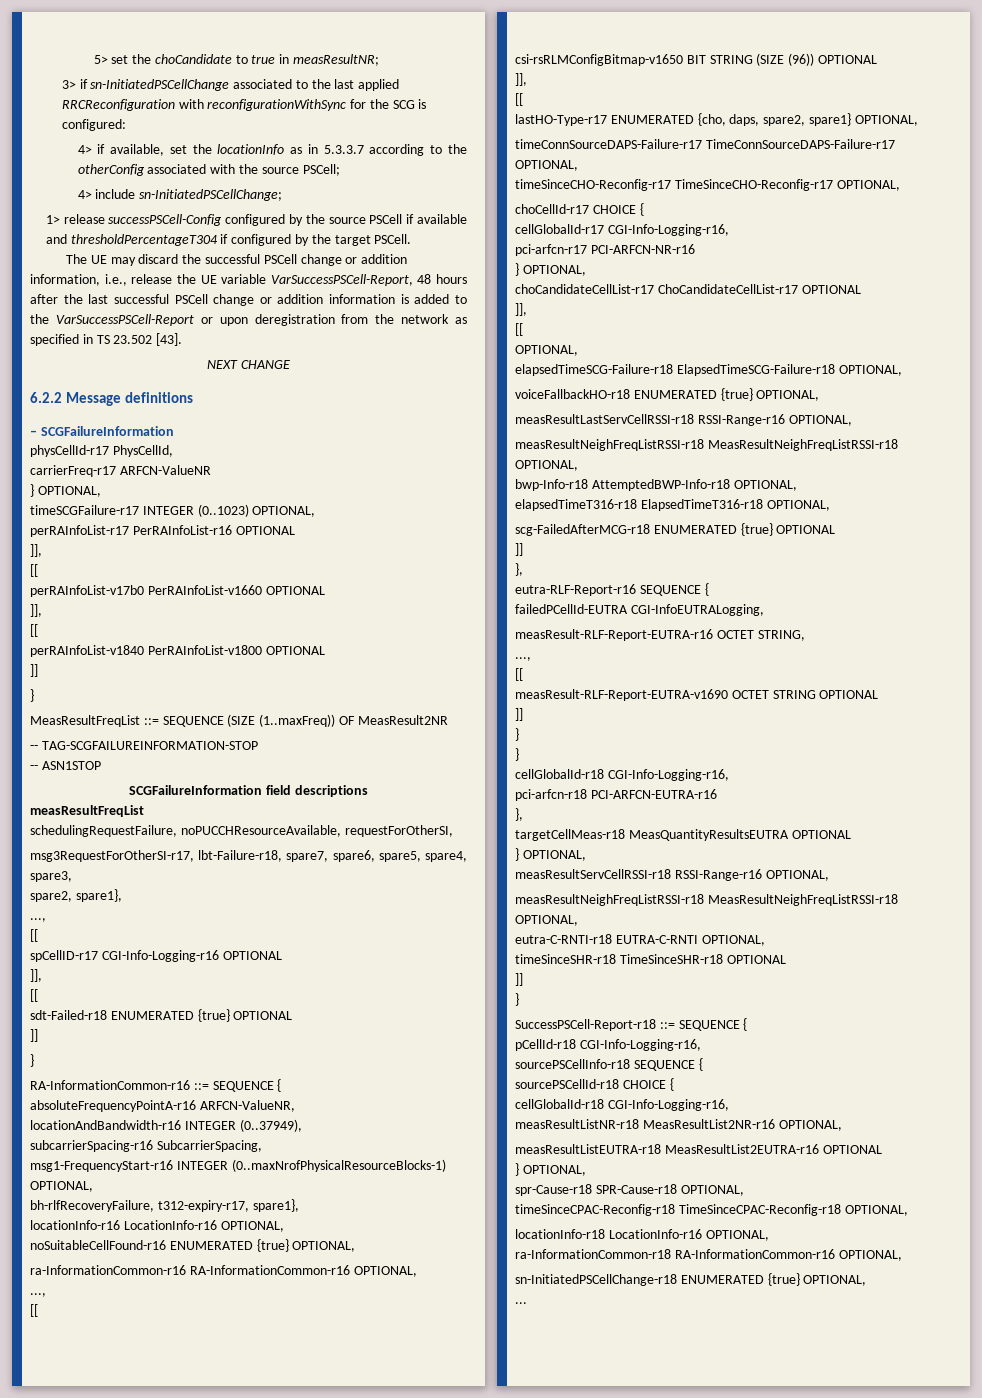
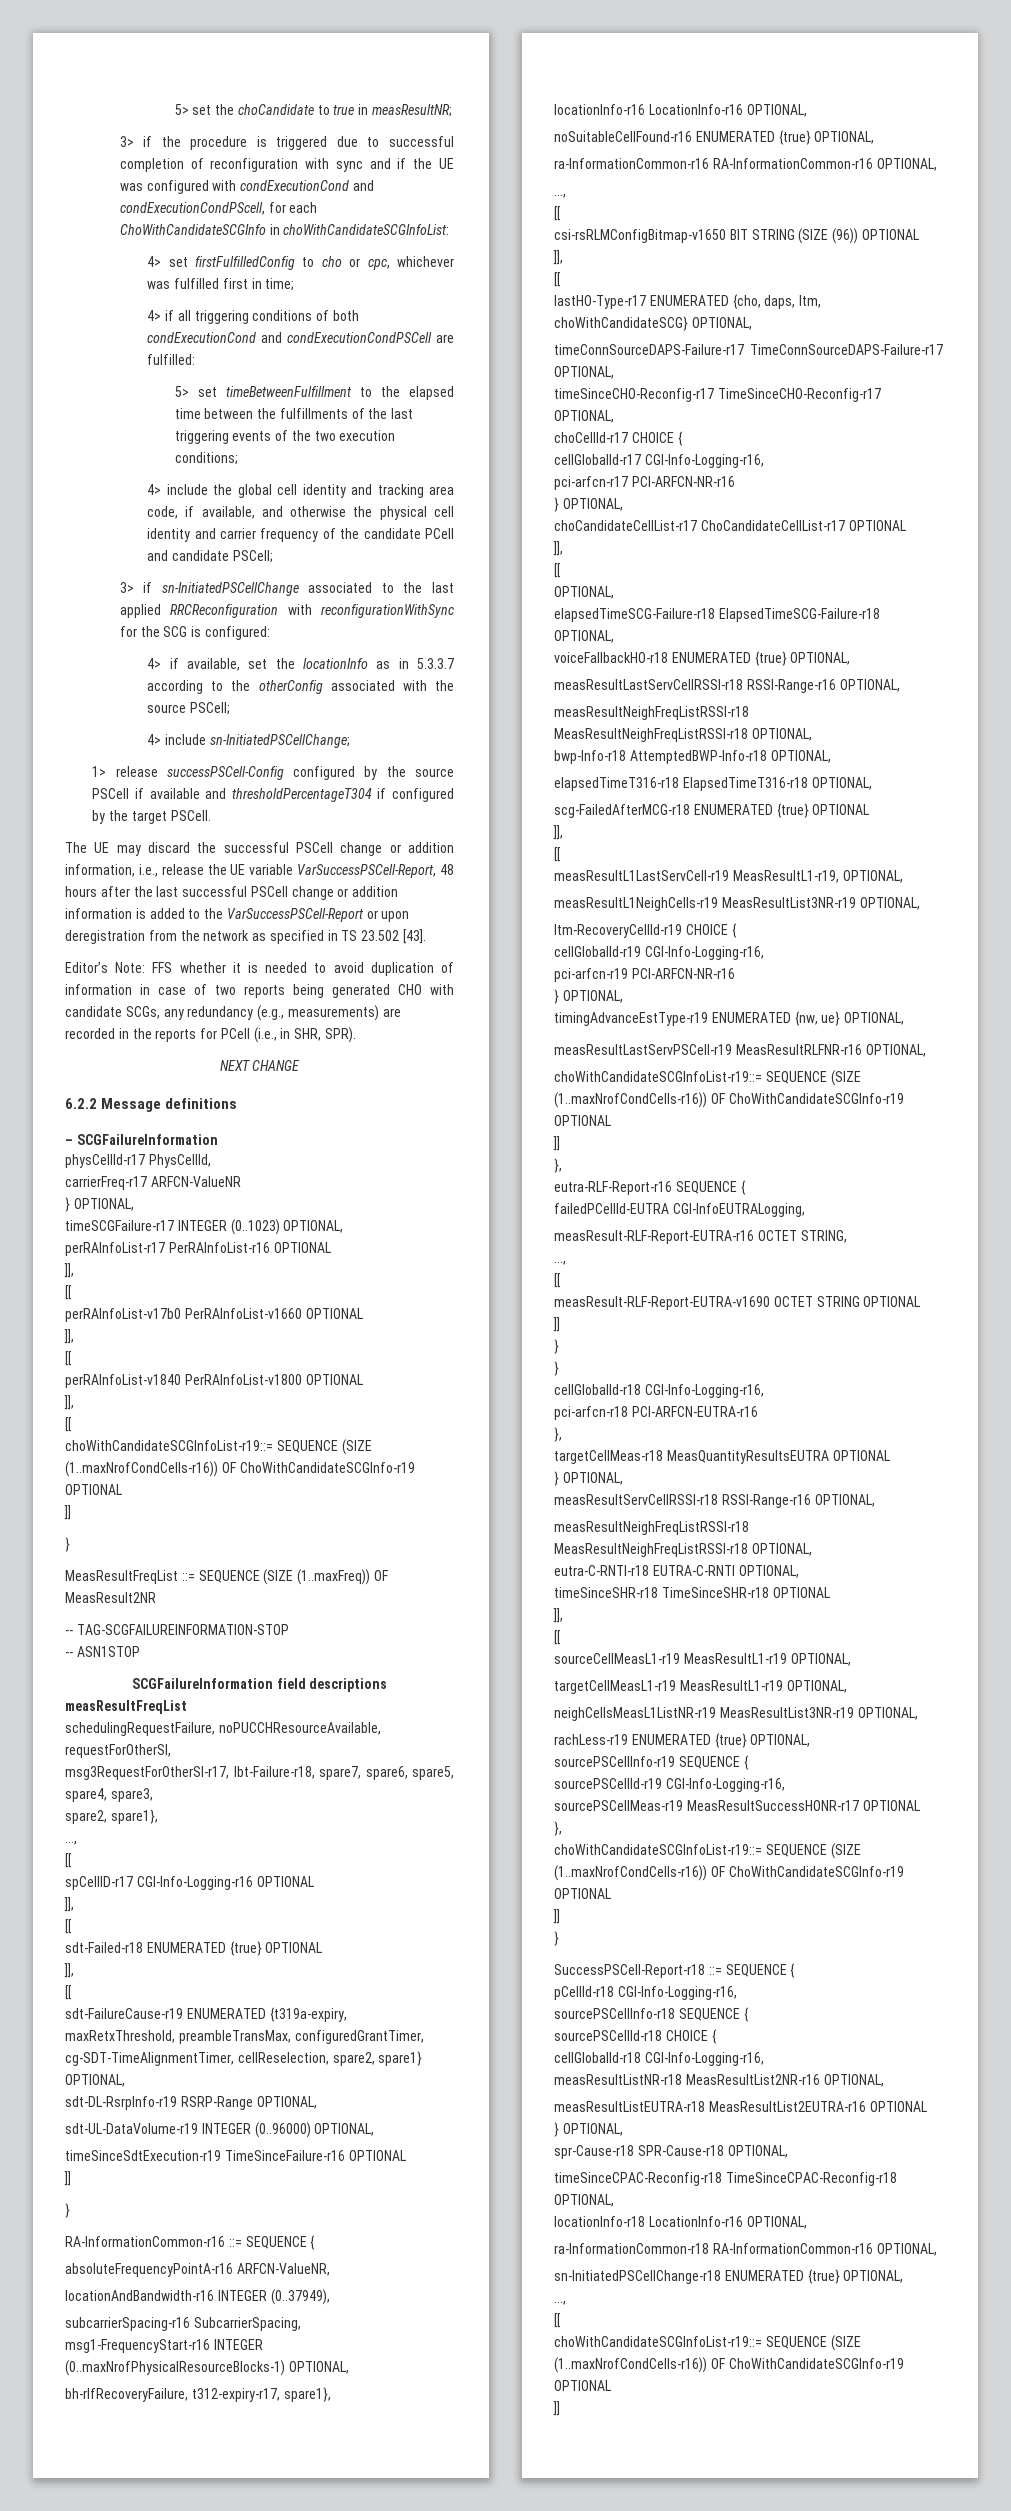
+ 3> if the procedure is triggered due to successful completion of reconfiguration with sync and if the UE was configured with condExecutionCond and condExecutionCondPScell, for each ChoWithCandidateSCGInfo in choWithCandidateSCGInfoList:
+ 4> set firstFulfilledConfig to cho or cpc, whichever was fulfilled first in time;
+ 4> if all triggering conditions of both condExecutionCond and condExecutionCondPSCell are fulfilled:
+ 5> set timeBetweenFulfillment to the elapsed time between the fulfillments of the last triggering events of the two execution conditions;
+ 4> include the global cell identity and tracking area code, if available, and otherwise the physical cell identity and carrier frequency of the candidate PCell and candidate PSCell;
+ Editor’s Note: FFS whether it is needed to avoid duplication of information in case of two reports being generated CHO with candidate SCGs, any redundancy (e.g., measurements) are recorded in the reports for PCell (i.e., in SHR, SPR).
  perRAInfoList-v1840 PerRAInfoList-v1800 OPTIONAL
+ ]],
+ [[
+ choWithCandidateSCGInfoList-r19::= SEQUENCE (SIZE (1..maxNrofCondCells-r16)) OF ChoWithCandidateSCGInfo-r19 OPTIONAL
  sdt-Failed-r18 ENUMERATED {true} OPTIONAL
+ ]],
+ [[
+ sdt-FailureCause-r19 ENUMERATED {t319a-expiry, maxRetxThreshold, preambleTransMax, configuredGrantTimer, cg-SDT-TimeAlignmentTimer, cellReselection, spare2, spare1} OPTIONAL,
+ sdt-DL-RsrpInfo-r19 RSRP-Range OPTIONAL,
+ sdt-UL-DataVolume-r19 INTEGER (0..96000) OPTIONAL,
+ timeSinceSdtExecution-r19 TimeSinceFailure-r16 OPTIONAL
- lastHO-Type-r17 ENUMERATED {cho, daps, spare2, spare1} OPTIONAL,
+ lastHO-Type-r17 ENUMERATED {cho, daps, ltm, choWithCandidateSCG} OPTIONAL,
  scg-FailedAfterMCG-r18 ENUMERATED {true} OPTIONAL
+ ]],
+ [[
+ measResultL1LastServCell-r19 MeasResultL1-r19, OPTIONAL,
+ measResultL1NeighCells-r19 MeasResultList3NR-r19 OPTIONAL,
+ ltm-RecoveryCellId-r19 CHOICE {
+ cellGlobalId-r19 CGI-Info-Logging-r16,
+ pci-arfcn-r19 PCI-ARFCN-NR-r16
+ } OPTIONAL,
+ timingAdvanceEstType-r19 ENUMERATED {nw, ue} OPTIONAL,
+ measResultLastServPSCell-r19 MeasResultRLFNR-r16 OPTIONAL,
+ choWithCandidateSCGInfoList-r19::= SEQUENCE (SIZE (1..maxNrofCondCells-r16)) OF ChoWithCandidateSCGInfo-r19 OPTIONAL
  timeSinceSHR-r18 TimeSinceSHR-r18 OPTIONAL
+ ]],
+ [[
+ sourceCellMeasL1-r19 MeasResultL1-r19 OPTIONAL,
+ targetCellMeasL1-r19 MeasResultL1-r19 OPTIONAL,
+ neighCellsMeasL1ListNR-r19 MeasResultList3NR-r19 OPTIONAL,
+ rachLess-r19 ENUMERATED {true} OPTIONAL,
+ sourcePSCellInfo-r19 SEQUENCE {
+ sourcePSCellId-r19 CGI-Info-Logging-r16,
+ sourcePSCellMeas-r19 MeasResultSuccessHONR-r17 OPTIONAL
+ },
+ choWithCandidateSCGInfoList-r19::= SEQUENCE (SIZE (1..maxNrofCondCells-r16)) OF ChoWithCandidateSCGInfo-r19 OPTIONAL
  sn-InitiatedPSCellChange-r18 ENUMERATED {true} OPTIONAL,
- ...
+ ...,
+ [[
+ choWithCandidateSCGInfoList-r19::= SEQUENCE (SIZE (1..maxNrofCondCells-r16)) OF ChoWithCandidateSCGInfo-r19 OPTIONAL
+ ]]

